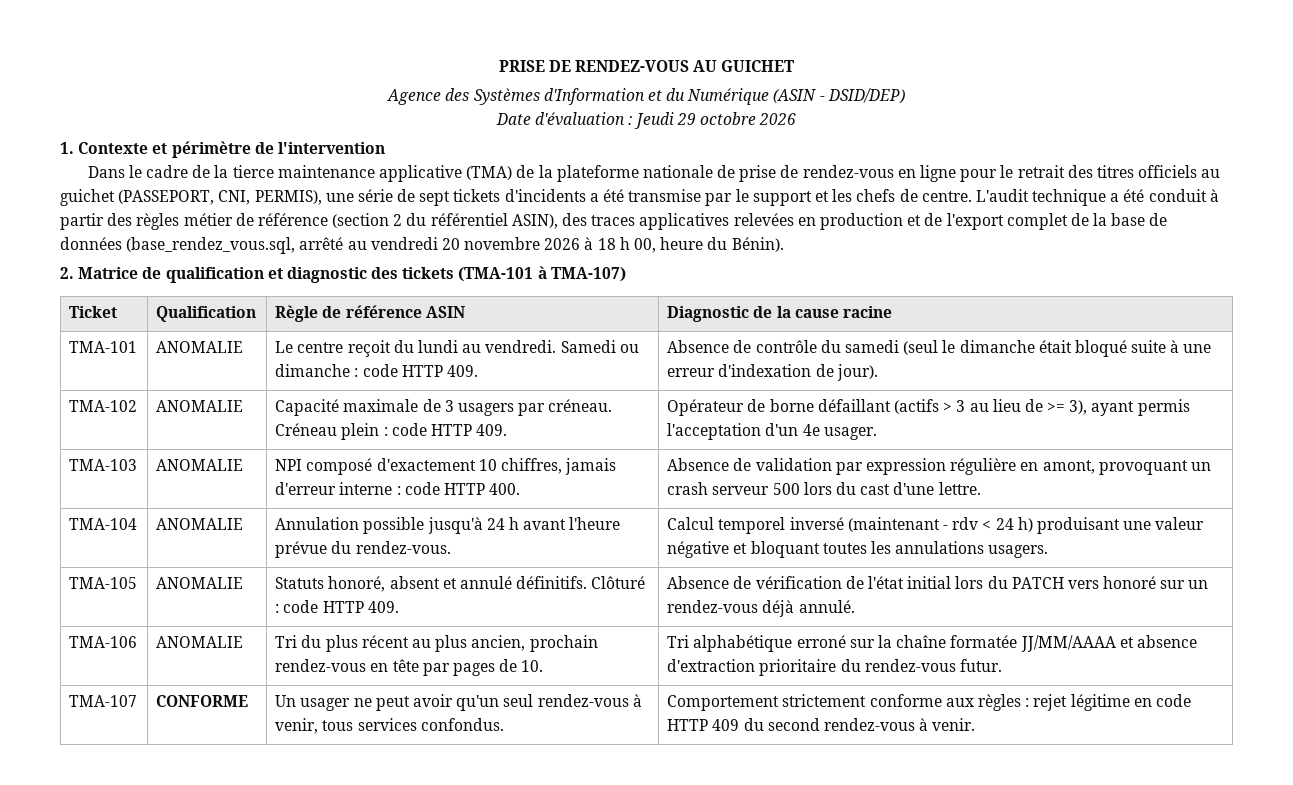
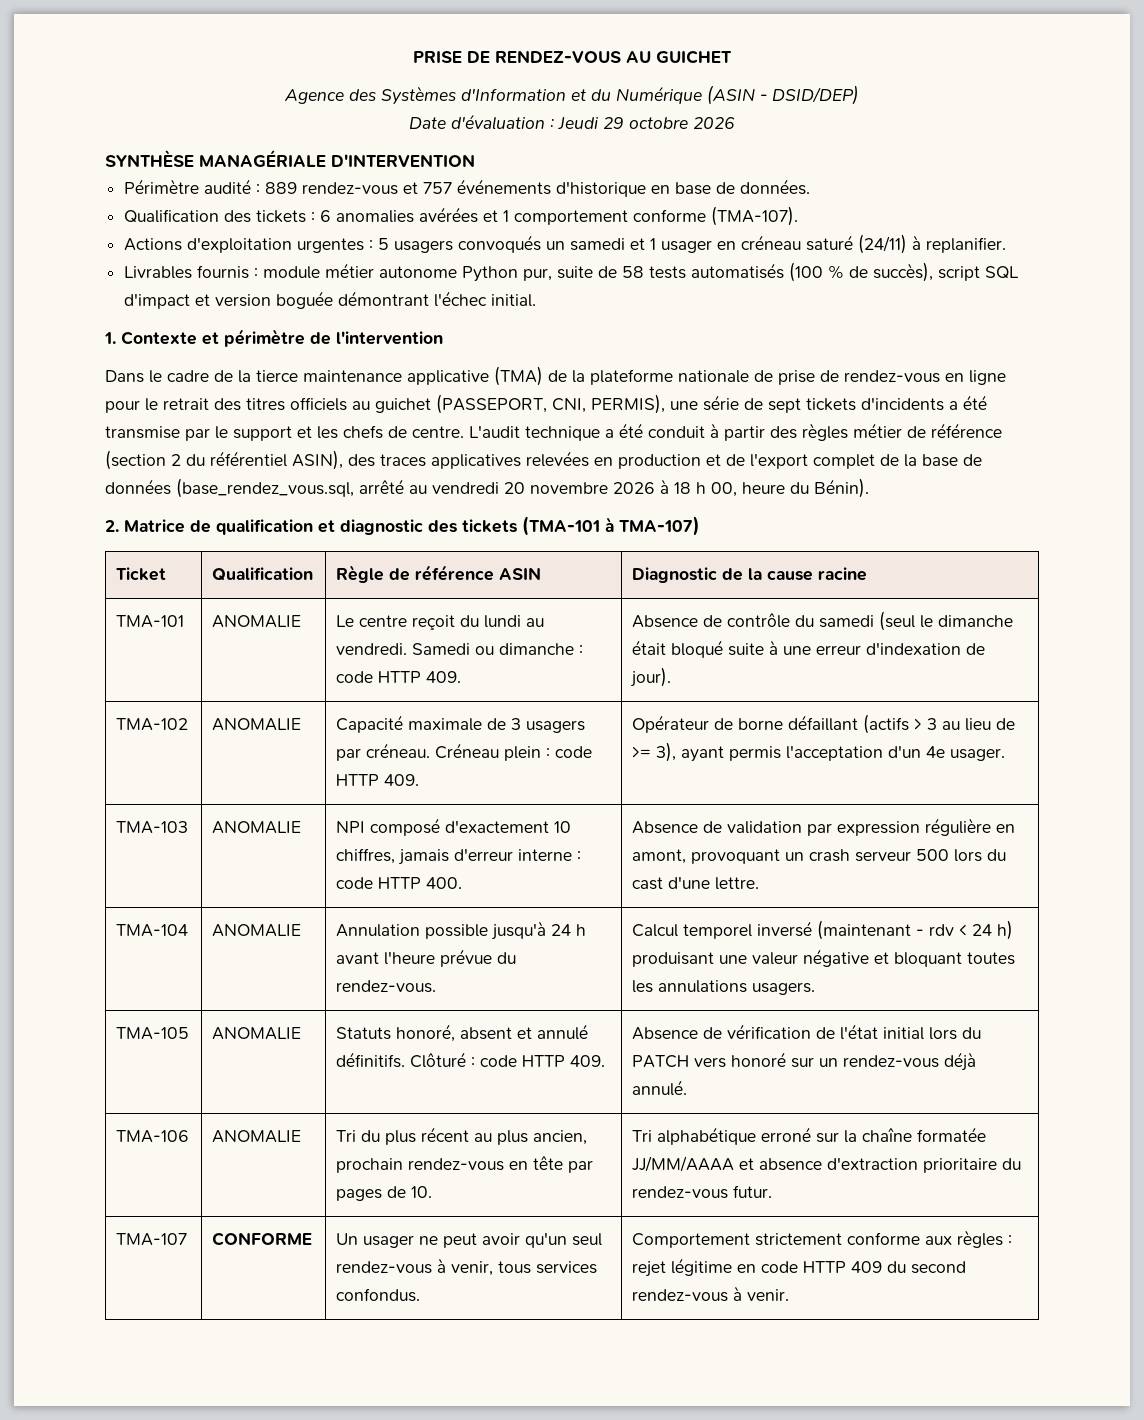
+ SYNTHÈSE MANAGÉRIALE D'INTERVENTION
+ Périmètre audité : 889 rendez-vous et 757 événements d'historique en base de données.
+ Qualification des tickets : 6 anomalies avérées et 1 comportement conforme (TMA-107).
+ Actions d'exploitation urgentes : 5 usagers convoqués un samedi et 1 usager en créneau saturé (24/11) à replanifier.
+ Livrables fournis : module métier autonome Python pur, suite de 58 tests automatisés (100 % de succès), script SQL d'impact et version boguée démontrant l'échec initial.

